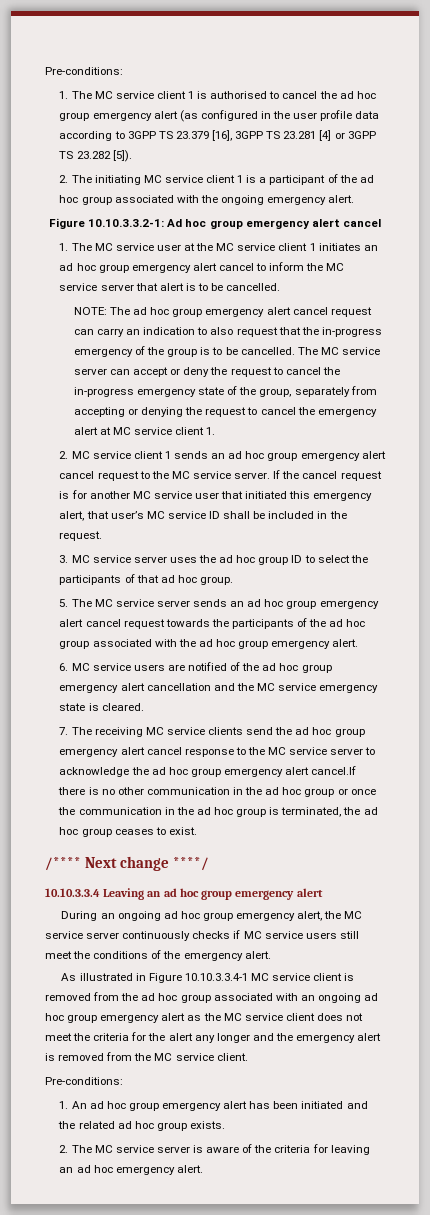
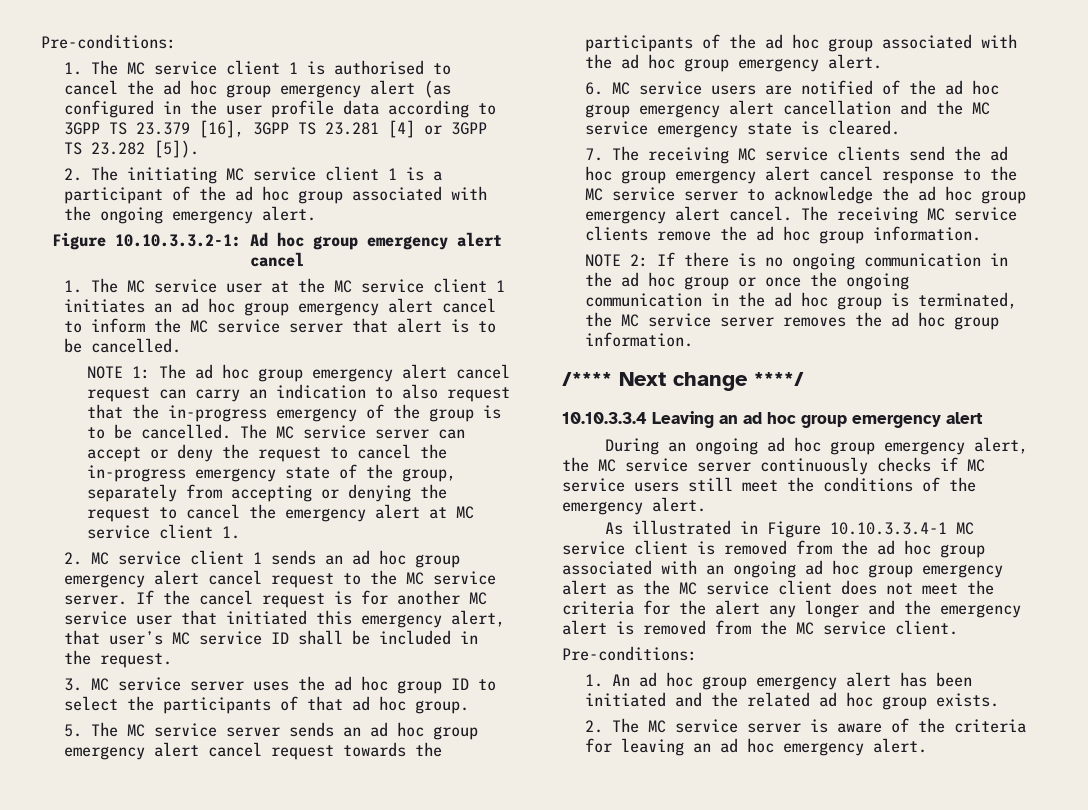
- NOTE: The ad hoc group emergency alert cancel request can carry an indication to also request that the in-progress emergency of the group is to be cancelled.
+ NOTE 1: The ad hoc group emergency alert cancel request can carry an indication to also request that the in-progress emergency of the group is to be cancelled.
- 7. The receiving MC service clients send the ad hoc group emergency alert cancel response to the MC service server to acknowledge the ad hoc group emergency alert cancel.If there is no other communication in the ad hoc group or once the communication in the ad hoc group is terminated, the ad hoc group ceases to exist.
+ 7. The receiving MC service clients send the ad hoc group emergency alert cancel response to the MC service server to acknowledge the ad hoc group emergency alert cancel. The receiving MC service clients remove the ad hoc group information.
+ NOTE 2: If there is no ongoing communication in the ad hoc group or once the ongoing communication in the ad hoc group is terminated, the MC service server removes the ad hoc group information.

